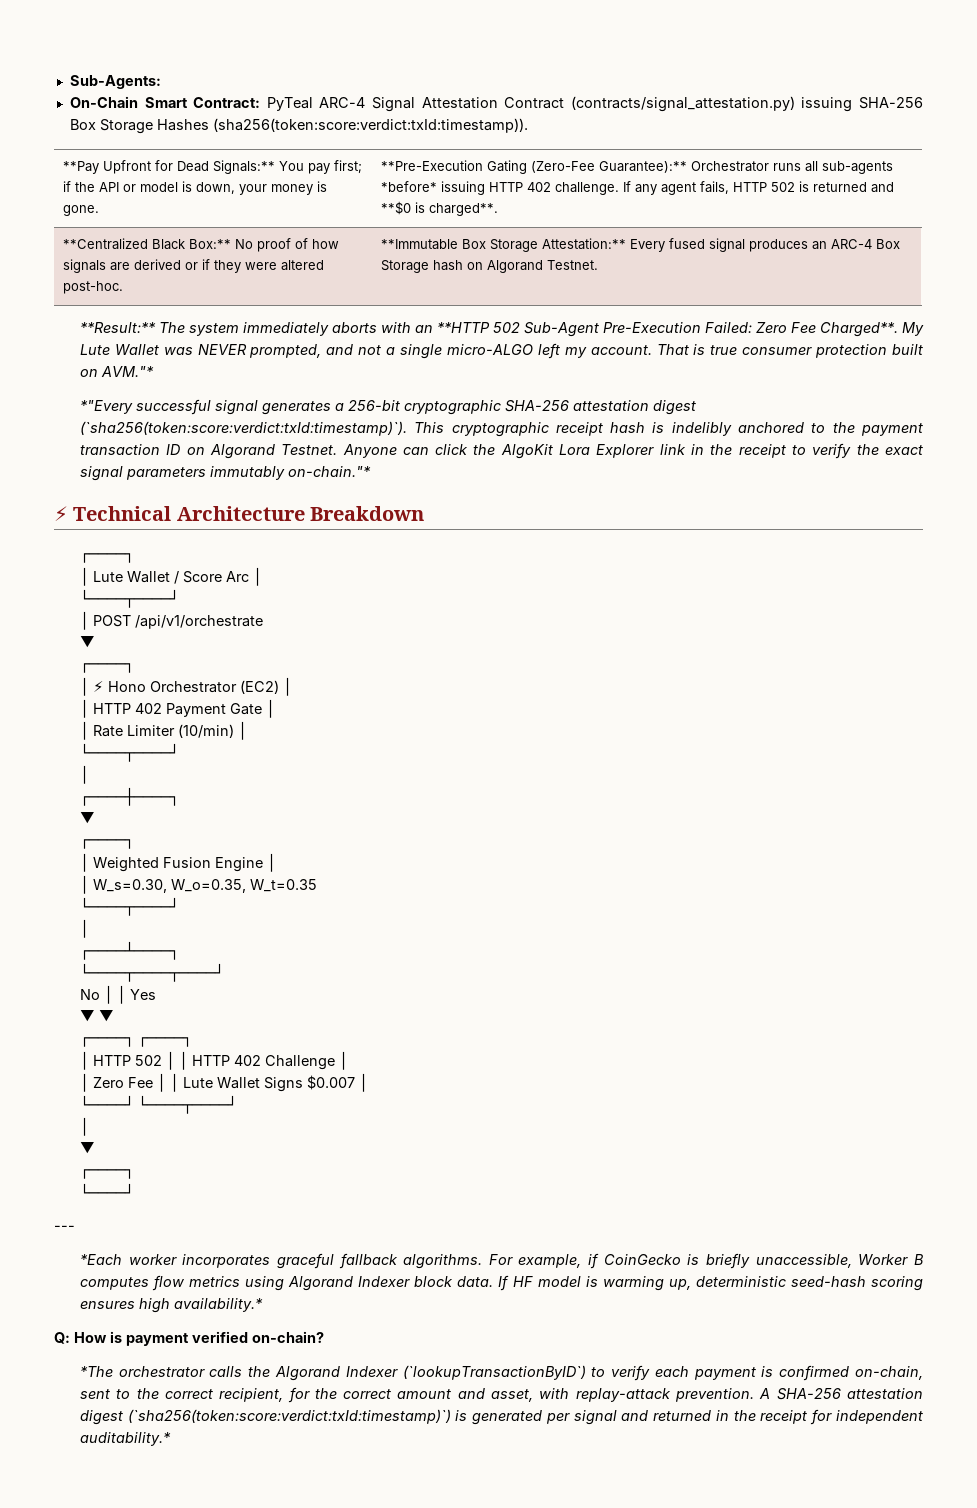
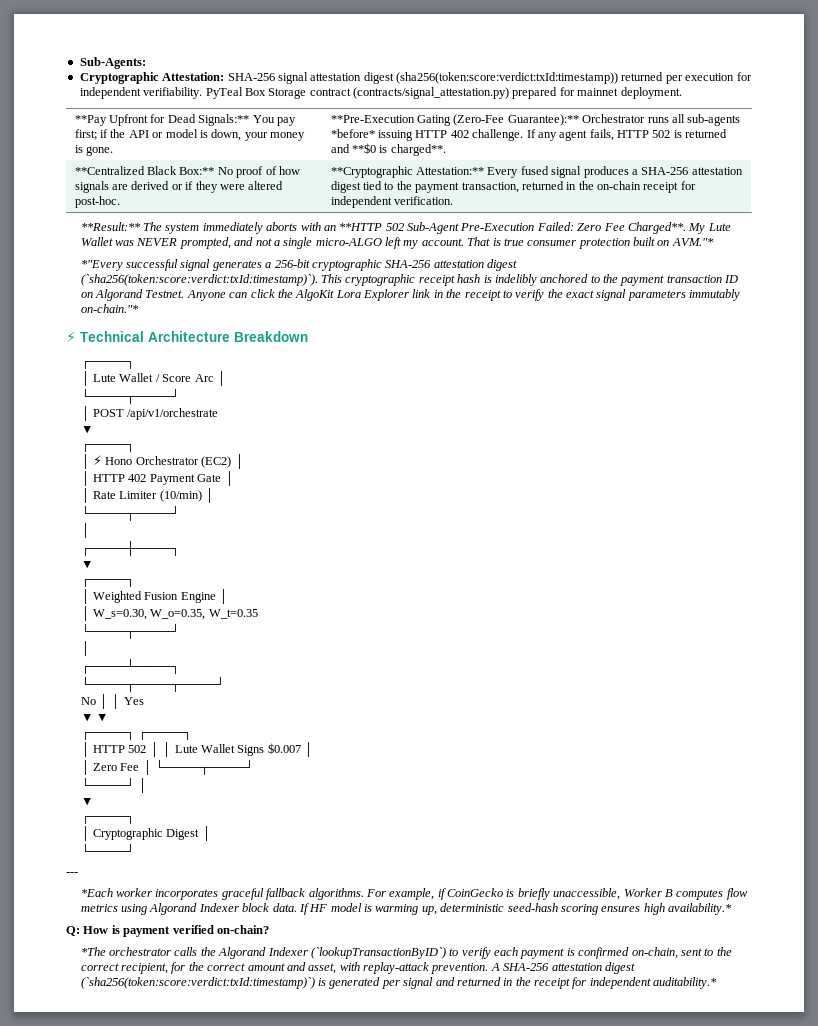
- On-Chain Smart Contract: PyTeal ARC-4 Signal Attestation Contract (contracts/signal_attestation.py) issuing SHA-256 Box Storage Hashes (sha256(token:score:verdict:txId:timestamp)).
+ Cryptographic Attestation: SHA-256 signal attestation digest (sha256(token:score:verdict:txId:timestamp)) returned per execution for independent verifiability. PyTeal Box Storage contract (contracts/signal_attestation.py) prepared for mainnet deployment.
- **Centralized Black Box:** No proof of how signals are derived or if they were altered post-hoc. | **Immutable Box Storage Attestation:** Every fused signal produces an ARC-4 Box Storage hash on Algorand Testnet.
+ **Centralized Black Box:** No proof of how signals are derived or if they were altered post-hoc. | **Cryptographic Attestation:** Every fused signal produces a SHA-256 attestation digest tied to the payment transaction, returned in the on-chain receipt for independent verification.
- │ HTTP 502 │ │ HTTP 402 Challenge │
+ │ HTTP 502 │ │ Lute Wallet Signs $0.007 │
- │ Zero Fee │ │ Lute Wallet Signs $0.007 │
- └────┘ └────┬────┘
- │
+ │ Zero Fee │ └────┬────┘
+ └────┘ │
+ │ Cryptographic Digest │

